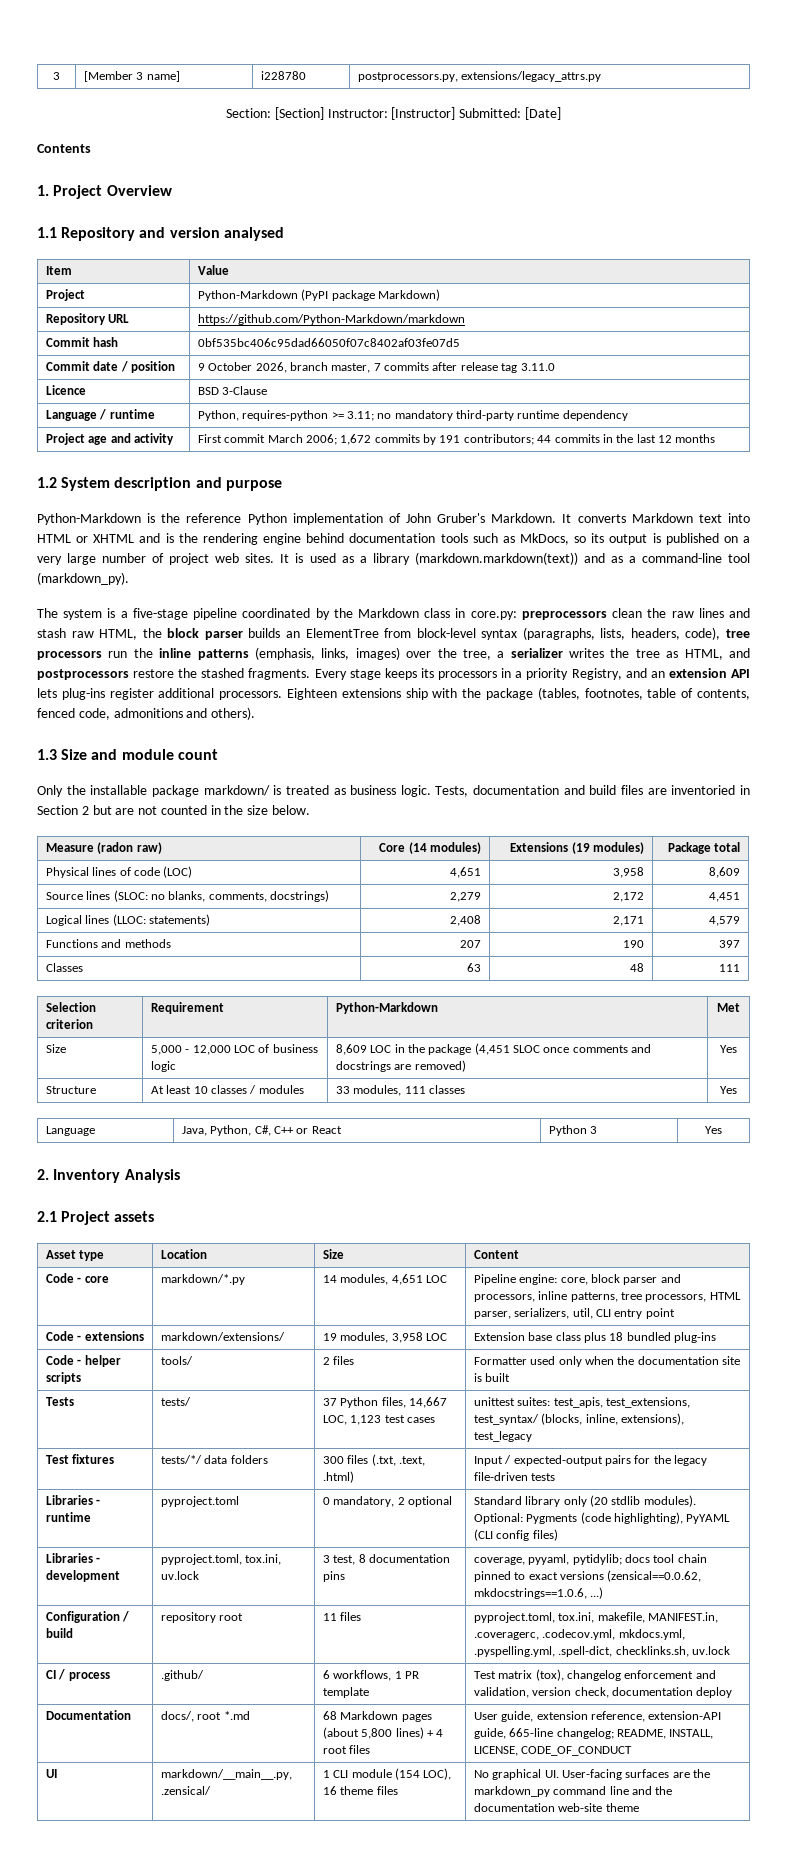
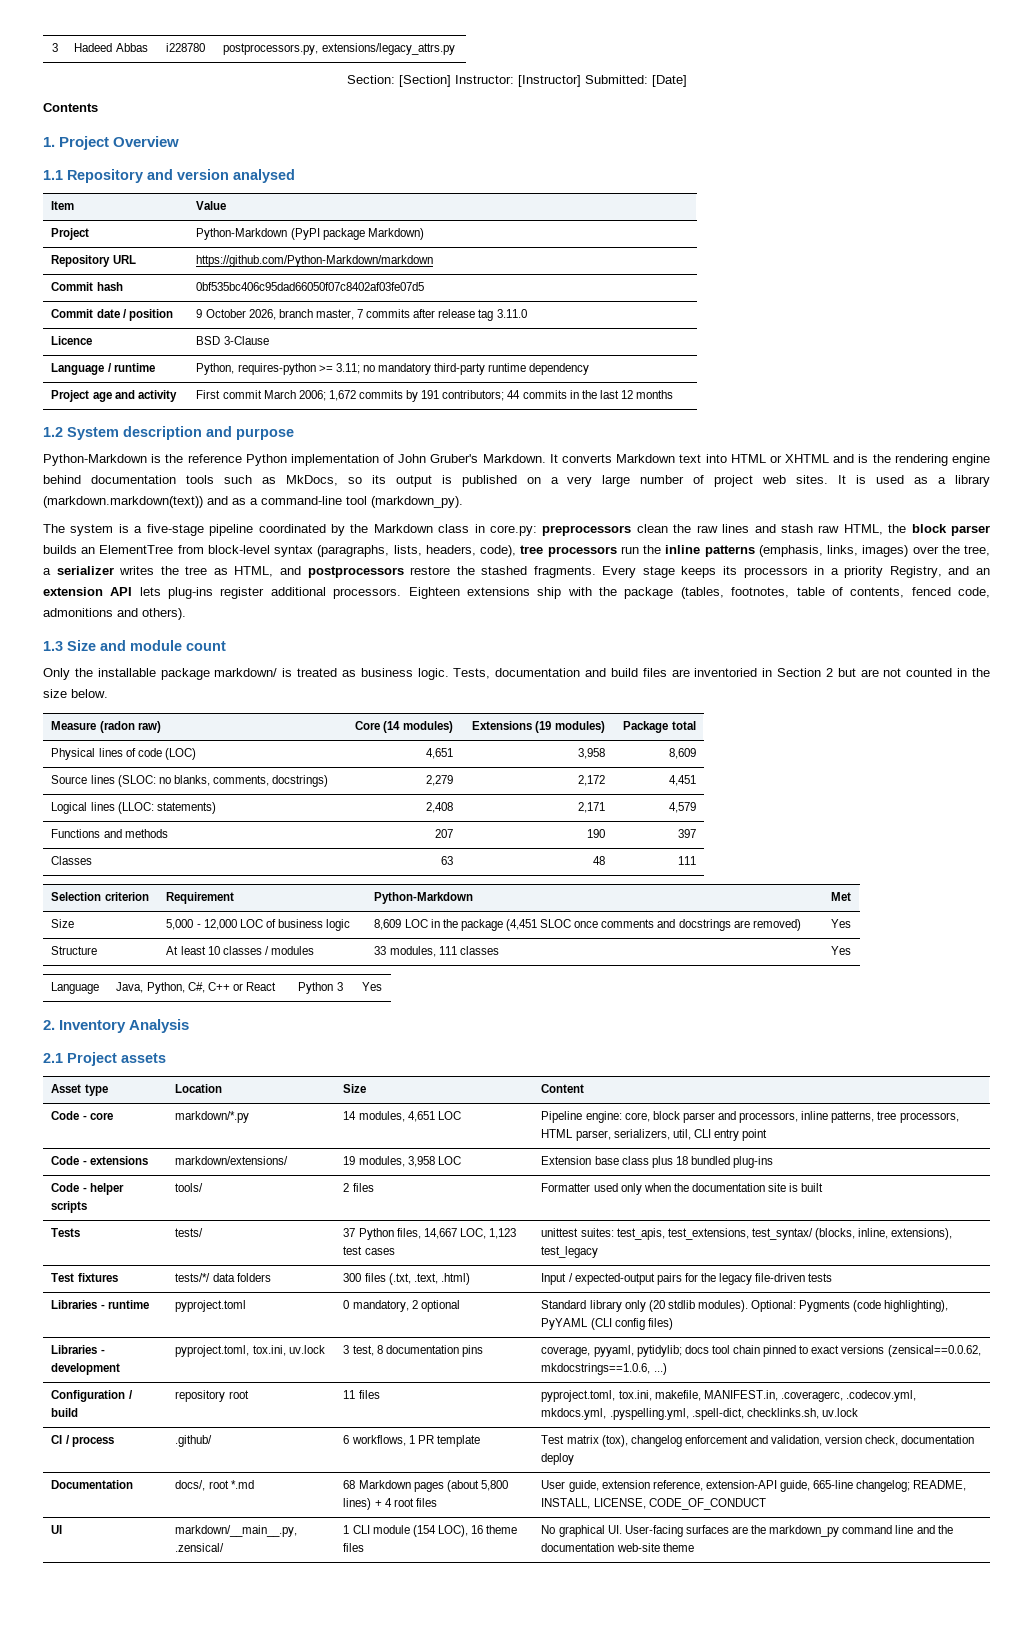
- 3 | [Member 3 name] | i228780 | postprocessors.py, extensions/legacy_attrs.py
+ 3 | Hadeed Abbas | i228780 | postprocessors.py, extensions/legacy_attrs.py

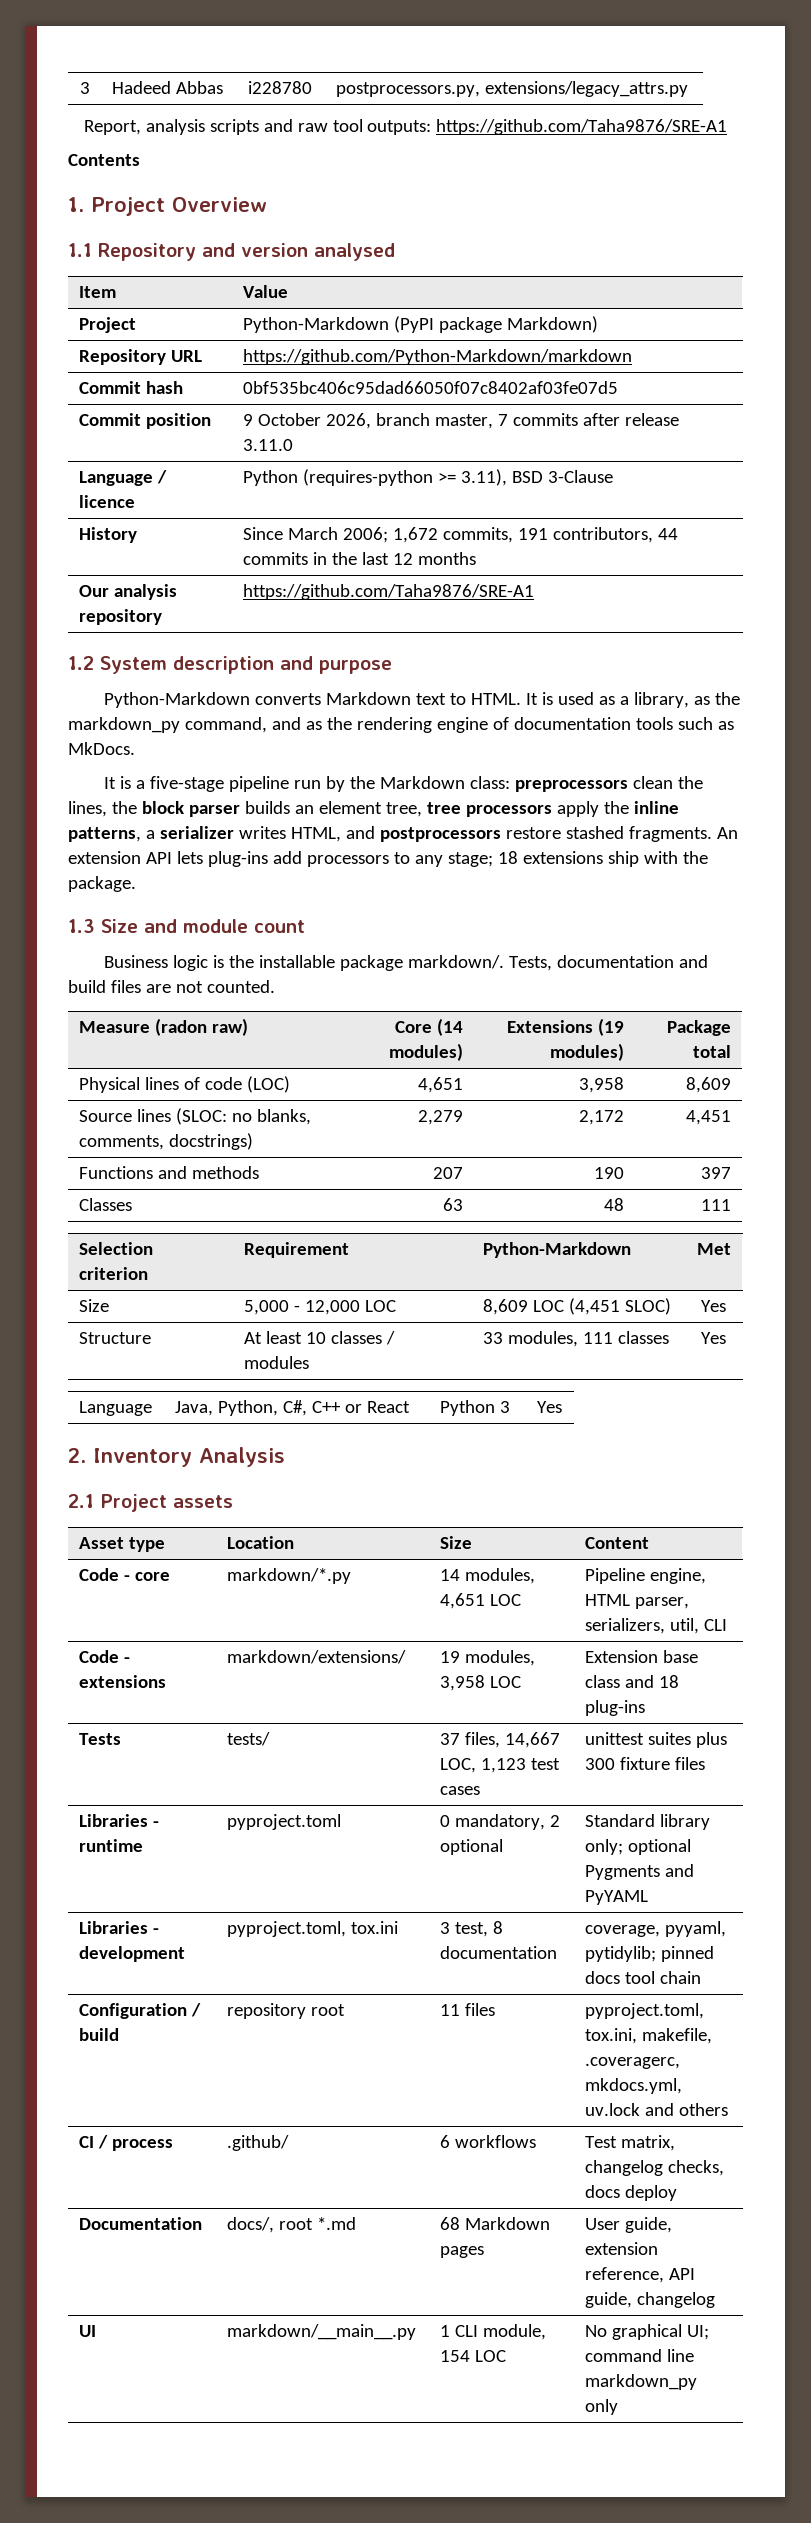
- Section: [Section] Instructor: [Instructor] Submitted: [Date]
+ Report, analysis scripts and raw tool outputs: https://github.com/Taha9876/SRE-A1
- Commit date / position | 9 October 2026, branch master, 7 commits after release tag 3.11.0
+ Commit position | 9 October 2026, branch master, 7 commits after release 3.11.0
- Licence | BSD 3-Clause
- Language / runtime | Python, requires-python >= 3.11; no mandatory third-party runtime dependency
- Project age and activity | First commit March 2006; 1,672 commits by 191 contributors; 44 commits in the last 12 months
+ Language / licence | Python (requires-python >= 3.11), BSD 3-Clause
+ History | Since March 2006; 1,672 commits, 191 contributors, 44 commits in the last 12 months
+ Our analysis repository | https://github.com/Taha9876/SRE-A1
- Python-Markdown is the reference Python implementation of John Gruber's Markdown. It converts Markdown text into HTML or XHTML and is the rendering engine behind documentation tools such as MkDocs, so its output is published on a very large number of project web sites.
+ Python-Markdown converts Markdown text to HTML.
- It is used as a library (markdown.markdown(text)) and as a command-line tool (markdown_py).
- The system is a five-stage pipeline coordinated by the Markdown class in core.py: preprocessors clean the raw lines and stash raw HTML, the block parser builds an ElementTree from block-level syntax (paragraphs, lists, headers, code), tree processors run the inline patterns (emphasis, links, images) over the tree, a serializer writes the tree as HTML, and postprocessors restore the stashed fragments.
+ It is used as a library, as the markdown_py command, and as the rendering engine of documentation tools such as MkDocs.
+ It is a five-stage pipeline run by the Markdown class: preprocessors clean the lines, the block parser builds an element tree, tree processors apply the inline patterns, a serializer writes HTML, and postprocessors restore stashed fragments.
- Every stage keeps its processors in a priority Registry, and an extension API lets plug-ins register additional processors. Eighteen extensions ship with the package (tables, footnotes, table of contents, fenced code, admonitions and others).
+ An extension API lets plug-ins add processors to any stage; 18 extensions ship with the package.
- Only the installable package markdown/ is treated as business logic.
+ Business logic is the installable package markdown/.
- Tests, documentation and build files are inventoried in Section 2 but are not counted in the size below.
+ Tests, documentation and build files are not counted.
- Logical lines (LLOC: statements) | 2,408 | 2,171 | 4,579
- Size | 5,000 - 12,000 LOC of business logic | 8,609 LOC in the package (4,451 SLOC once comments and docstrings are removed) | Yes
+ Size | 5,000 - 12,000 LOC | 8,609 LOC (4,451 SLOC) | Yes
- Code - core | markdown/*.py | 14 modules, 4,651 LOC | Pipeline engine: core, block parser and processors, inline patterns, tree processors, HTML parser, serializers, util, CLI entry point
+ Code - core | markdown/*.py | 14 modules, 4,651 LOC | Pipeline engine, HTML parser, serializers, util, CLI
- Code - extensions | markdown/extensions/ | 19 modules, 3,958 LOC | Extension base class plus 18 bundled plug-ins
- Code - helper scripts | tools/ | 2 files | Formatter used only when the documentation site is built
+ Code - extensions | markdown/extensions/ | 19 modules, 3,958 LOC | Extension base class and 18 plug-ins
- Tests | tests/ | 37 Python files, 14,667 LOC, 1,123 test cases | unittest suites: test_apis, test_extensions, test_syntax/ (blocks, inline, extensions), test_legacy
- Test fixtures | tests/*/ data folders | 300 files (.txt, .text, .html) | Input / expected-output pairs for the legacy file-driven tests
+ Tests | tests/ | 37 files, 14,667 LOC, 1,123 test cases | unittest suites plus 300 fixture files
- Libraries - runtime | pyproject.toml | 0 mandatory, 2 optional | Standard library only (20 stdlib modules). Optional: Pygments (code highlighting), PyYAML (CLI config files)
+ Libraries - runtime | pyproject.toml | 0 mandatory, 2 optional | Standard library only; optional Pygments and PyYAML
- Libraries - development | pyproject.toml, tox.ini, uv.lock | 3 test, 8 documentation pins | coverage, pyyaml, pytidylib; docs tool chain pinned to exact versions (zensical==0.0.62, mkdocstrings==1.0.6, ...)
+ Libraries - development | pyproject.toml, tox.ini | 3 test, 8 documentation | coverage, pyyaml, pytidylib; pinned docs tool chain
- Configuration / build | repository root | 11 files | pyproject.toml, tox.ini, makefile, MANIFEST.in, .coveragerc, .codecov.yml, mkdocs.yml, .pyspelling.yml, .spell-dict, checklinks.sh, uv.lock
+ Configuration / build | repository root | 11 files | pyproject.toml, tox.ini, makefile, .coveragerc, mkdocs.yml, uv.lock and others
- CI / process | .github/ | 6 workflows, 1 PR template | Test matrix (tox), changelog enforcement and validation, version check, documentation deploy
+ CI / process | .github/ | 6 workflows | Test matrix, changelog checks, docs deploy
- Documentation | docs/, root *.md | 68 Markdown pages (about 5,800 lines) + 4 root files | User guide, extension reference, extension-API guide, 665-line changelog; README, INSTALL, LICENSE, CODE_OF_CONDUCT
+ Documentation | docs/, root *.md | 68 Markdown pages | User guide, extension reference, API guide, changelog
- UI | markdown/__main__.py, .zensical/ | 1 CLI module (154 LOC), 16 theme files | No graphical UI. User-facing surfaces are the markdown_py command line and the documentation web-site theme
+ UI | markdown/__main__.py | 1 CLI module, 154 LOC | No graphical UI; command line markdown_py only

